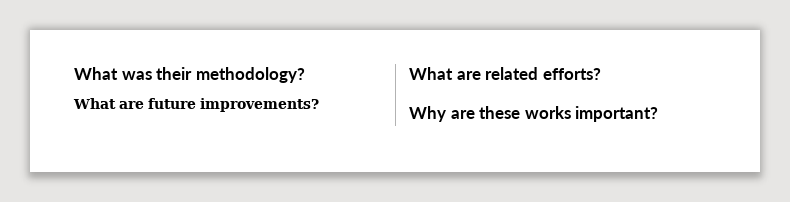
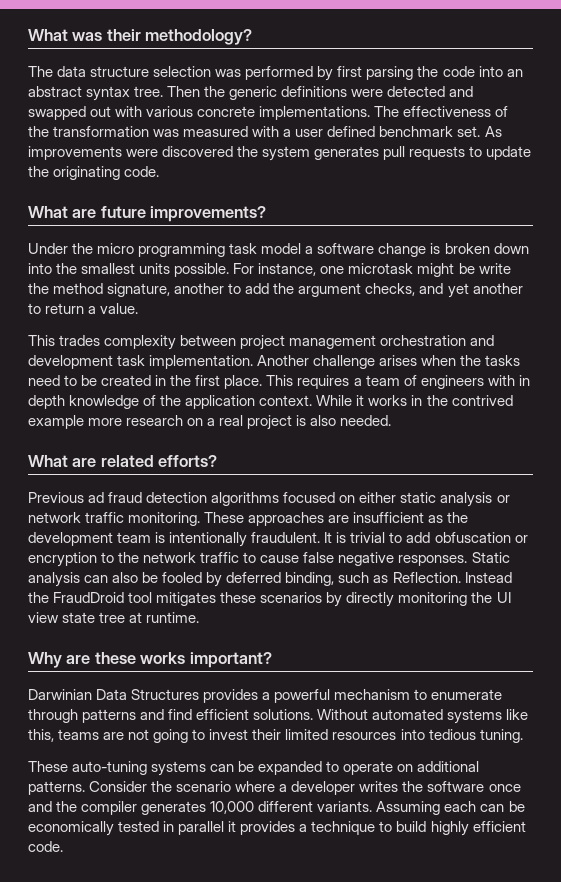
+ The data structure selection was performed by first parsing the code into an abstract syntax tree. Then the generic definitions were detected and swapped out with various concrete implementations. The effectiveness of the transformation was measured with a user defined benchmark set. As improvements were discovered the system generates pull requests to update the originating code.
  What are future improvements?
+ Under the micro programming task model a software change is broken down into the smallest units possible. For instance, one microtask might be write the method signature, another to add the argument checks, and yet another to return a value.
+ This trades complexity between project management orchestration and development task implementation. Another challenge arises when the tasks need to be created in the first place. This requires a team of engineers with in depth knowledge of the application context. While it works in the contrived example more research on a real project is also needed.
  What are related efforts?
+ Previous ad fraud detection algorithms focused on either static analysis or network traffic monitoring. These approaches are insufficient as the development team is intentionally fraudulent. It is trivial to add obfuscation or encryption to the network traffic to cause false negative responses. Static analysis can also be fooled by deferred binding, such as Reflection. Instead the FraudDroid tool mitigates these scenarios by directly monitoring the UI view state tree at runtime.
+ Darwinian Data Structures provides a powerful mechanism to enumerate through patterns and find efficient solutions. Without automated systems like this, teams are not going to invest their limited resources into tedious tuning.
+ These auto-tuning systems can be expanded to operate on additional patterns. Consider the scenario where a developer writes the software once and the compiler generates 10,000 different variants. Assuming each can be economically tested in parallel it provides a technique to build highly efficient code.

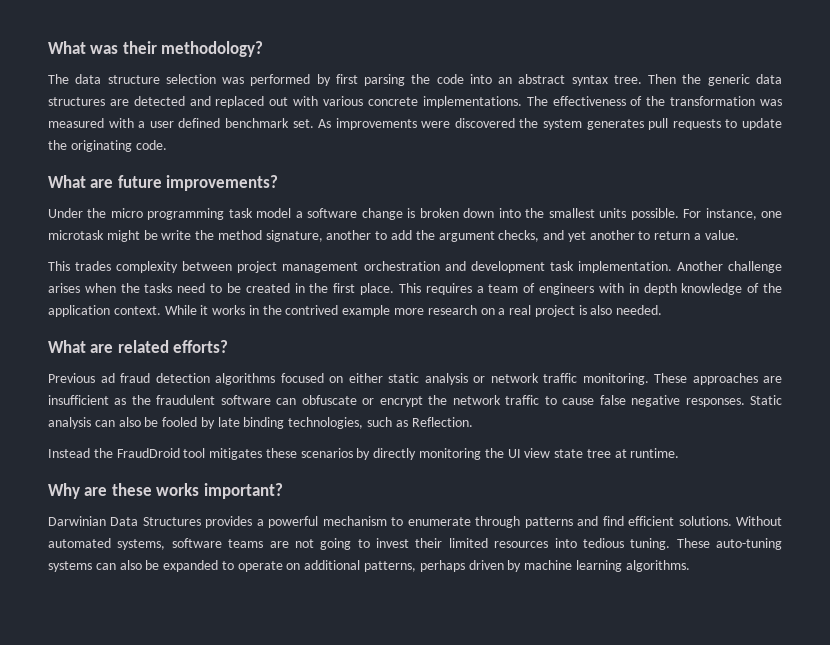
- Then the generic definitions were detected and swapped out with various concrete implementations.
+ Then the generic data structures are detected and replaced out with various concrete implementations.
- These approaches are insufficient as the development team is intentionally fraudulent. It is trivial to add obfuscation or encryption to the network traffic to cause false negative responses.
+ These approaches are insufficient as the fraudulent software can obfuscate or encrypt the network traffic to cause false negative responses.
- Static analysis can also be fooled by deferred binding, such as Reflection. Instead the FraudDroid tool mitigates these scenarios by directly monitoring the UI view state tree at runtime.
+ Static analysis can also be fooled by late binding technologies, such as Reflection.
+ Instead the FraudDroid tool mitigates these scenarios by directly monitoring the UI view state tree at runtime.
- Without automated systems like this, teams are not going to invest their limited resources into tedious tuning.
- These auto-tuning systems can be expanded to operate on additional patterns. Consider the scenario where a developer writes the software once and the compiler generates 10,000 different variants. Assuming each can be economically tested in parallel it provides a technique to build highly efficient code.
+ Without automated systems, software teams are not going to invest their limited resources into tedious tuning. These auto-tuning systems can also be expanded to operate on additional patterns, perhaps driven by machine learning algorithms.

